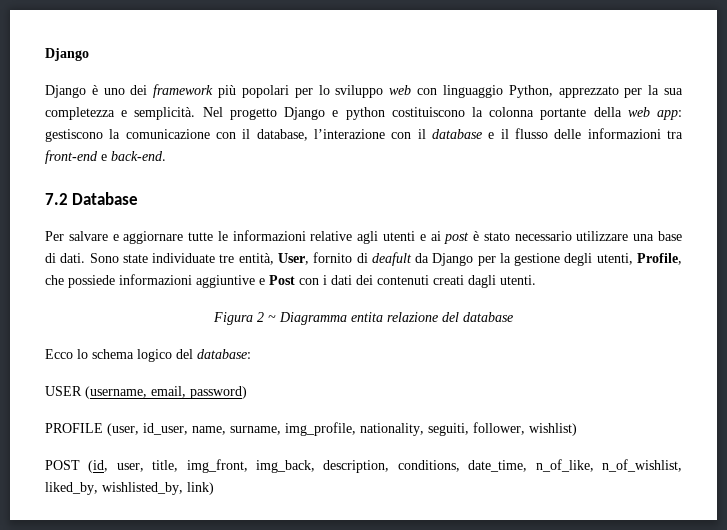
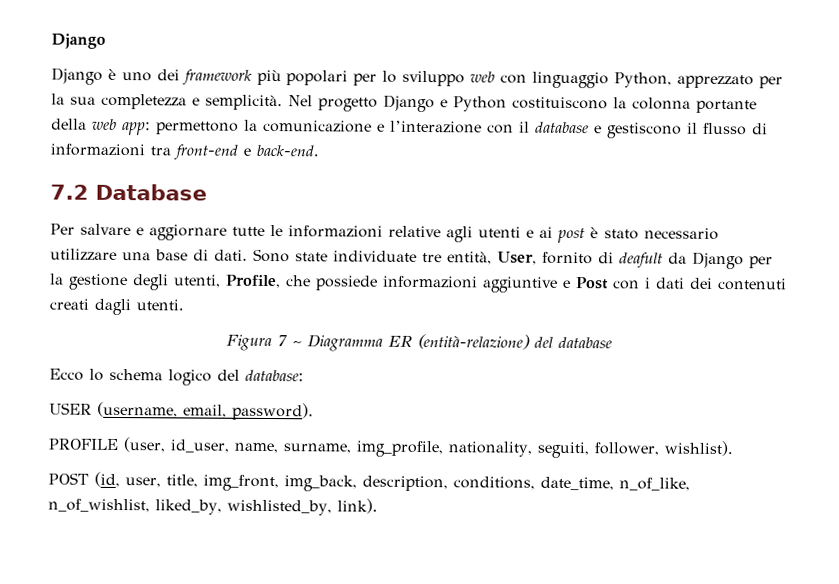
- Nel progetto Django e python costituiscono la colonna portante della web app: gestiscono la comunicazione con il database, l’interazione con il database e il flusso delle informazioni tra front-end e back-end.
+ Nel progetto Django e Python costituiscono la colonna portante della web app: permettono la comunicazione e l’interazione con il database e gestiscono il flusso di informazioni tra front-end e back-end.
- Figura 2 ~ Diagramma entita relazione del database
+ Figura 7 ~ Diagramma ER (entità-relazione) del database
- USER (username, email, password)
+ USER (username, email, password).
- PROFILE (user, id_user, name, surname, img_profile, nationality, seguiti, follower, wishlist)
+ PROFILE (user, id_user, name, surname, img_profile, nationality, seguiti, follower, wishlist).
- POST (id, user, title, img_front, img_back, description, conditions, date_time, n_of_like, n_of_wishlist, liked_by, wishlisted_by, link)
+ POST (id, user, title, img_front, img_back, description, conditions, date_time, n_of_like, n_of_wishlist, liked_by, wishlisted_by, link).

